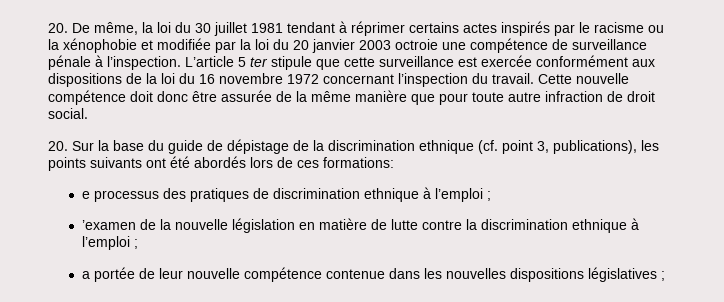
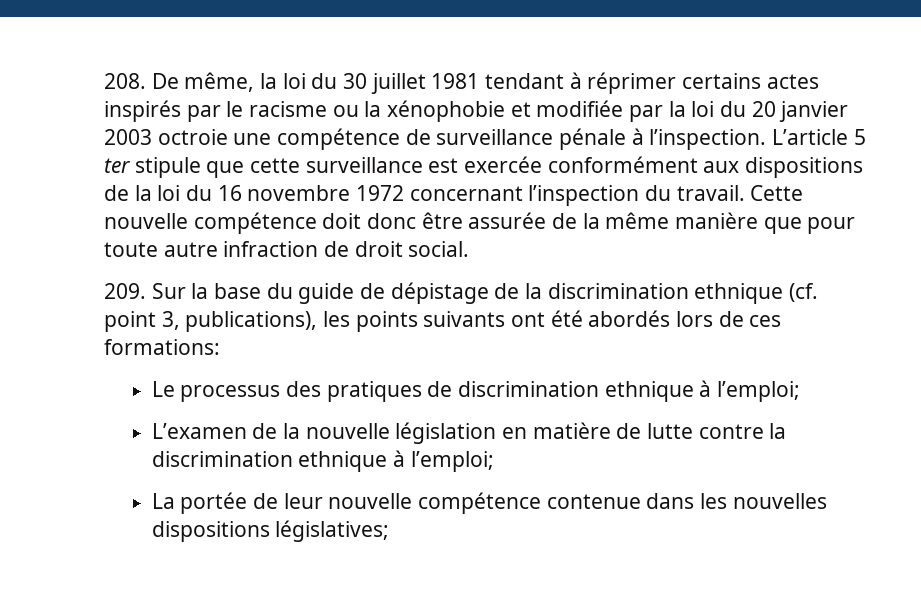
- 20. De même, la loi du 30 juillet 1981 tendant à réprimer certains actes inspirés par le racisme ou la xénophobie et modifiée par la loi du 20 janvier 2003 octroie une compétence de surveillance pénale à l’inspection.
+ 208. De même, la loi du 30 juillet 1981 tendant à réprimer certains actes inspirés par le racisme ou la xénophobie et modifiée par la loi du 20 janvier 2003 octroie une compétence de surveillance pénale à l’inspection.
- 20. Sur la base du guide de dépistage de la discrimination ethnique (cf. point 3, publications), les points suivants ont été abordés lors de ces formations:
+ 209. Sur la base du guide de dépistage de la discrimination ethnique (cf. point 3, publications), les points suivants ont été abordés lors de ces formations:
- e processus des pratiques de discrimination ethnique à l’emploi ;
- ’examen de la nouvelle législation en matière de lutte contre la discrimination ethnique à l’emploi ;
- a portée de leur nouvelle compétence contenue dans les nouvelles dispositions législatives ;
+ Le processus des pratiques de discrimination ethnique à l’emploi;
+ L’examen de la nouvelle législation en matière de lutte contre la discrimination ethnique à l’emploi;
+ La portée de leur nouvelle compétence contenue dans les nouvelles dispositions législatives;

